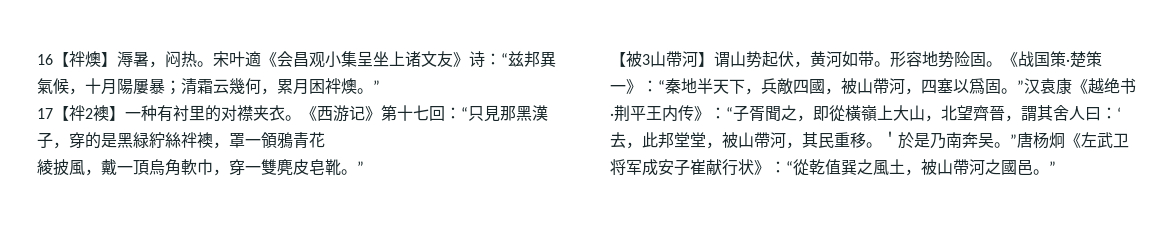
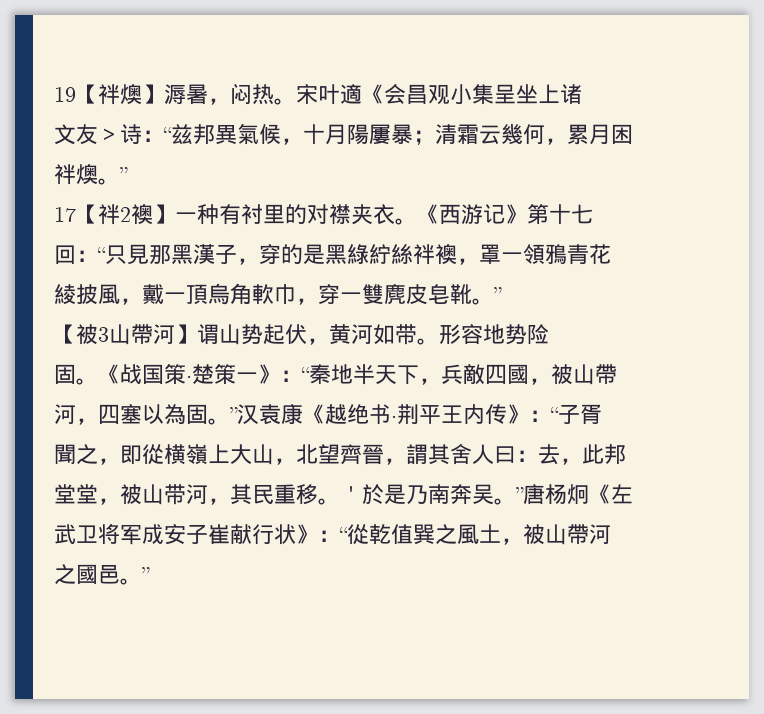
- 16【袢燠】溽暑，闷热。
+ 19【袢燠】溽暑，闷热。
- 宋叶適《会昌观小集呈坐上诸文友》诗：“兹邦異氣候，十月陽屢暴；清霜云幾何，累月困袢燠。”
+ 宋叶適《会昌观小集呈坐上诸
+ 文友＞诗：“兹邦異氣候，十月陽屢暴；清霜云幾何，累月困
+ 袢燠。”
- 《西游记》第十七回：“只見那黑漢子，穿的是黑緑紵絲袢襖，罩一領鴉青花
+ 《西游记》第十七
+ 回：“只見那黑漢子，穿的是黑綠紵絲袢襖，罩一領鴉青花
- 形容地势险固。
+ 形容地势险
+ 固。
- 《战国策·楚策一》：“秦地半天下，兵敵四國，被山帶河，四塞以爲固。”汉袁康《越绝书·荆平王内传》：“子胥聞之，即從橫嶺上大山，北望齊晉，謂其舍人曰：‘去，此邦堂堂，被山帶河，其民重移。
+ 《战国策·楚策一》：“秦地半天下，兵敵四國，被山帶
+ 河，四塞以為固。”汉袁康《越绝书·荆平王内传》：“子胥
+ 聞之，即從横嶺上大山，北望齊晉，謂其舍人曰：去，此邦
+ 堂堂，被山带河，其民重移。
- ＇於是乃南奔吴。”唐杨炯《左武卫将军成安子崔献行状》：“從乾值巽之風土，被山帶河之國邑。”
+ ＇於是乃南奔吴。”唐杨炯《左
+ 武卫将军成安子崔献行状》：“從乾值巽之風土，被山帶河
+ 之國邑。”

